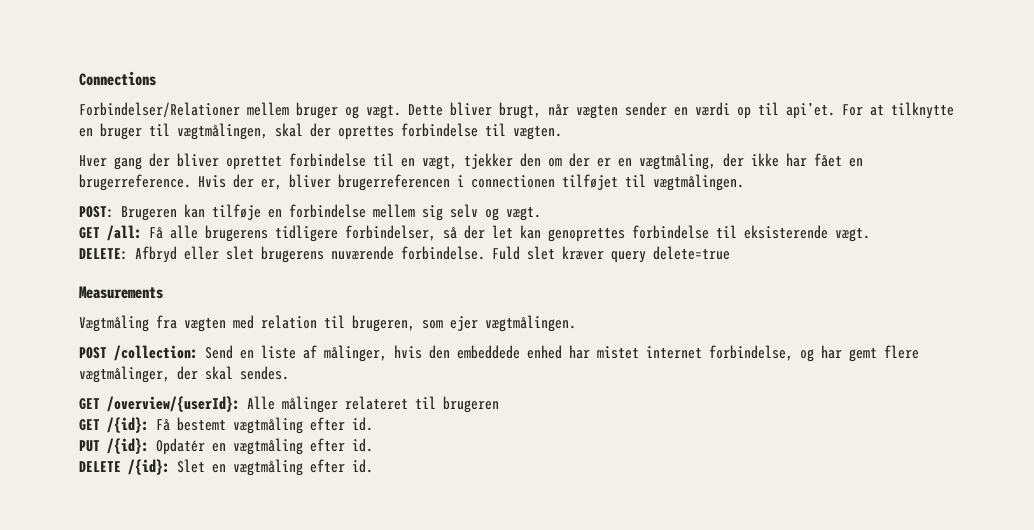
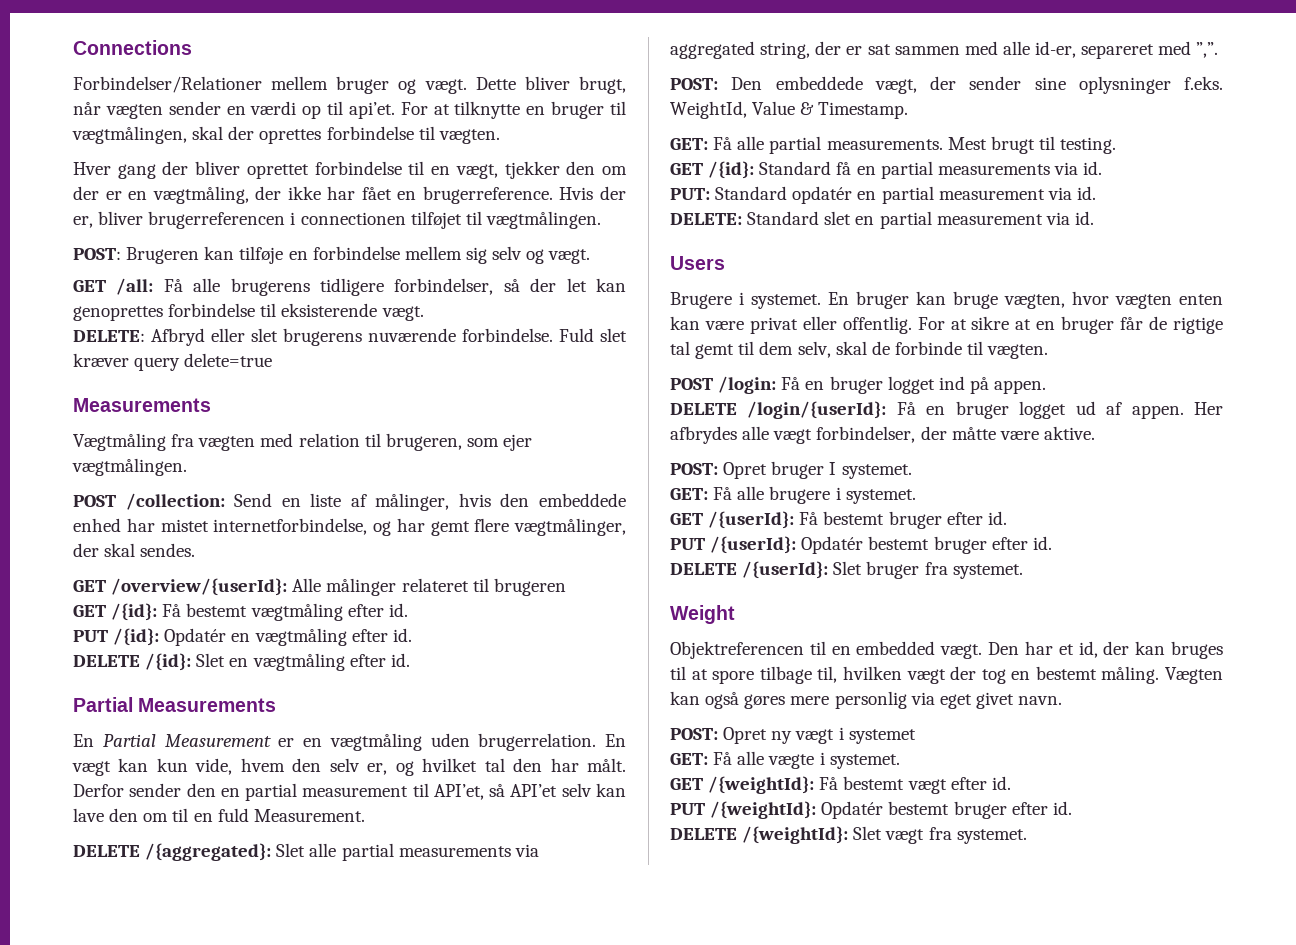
- POST /collection: Send en liste af målinger, hvis den embeddede enhed har mistet internet forbindelse, og har gemt flere vægtmålinger, der skal sendes.
+ POST /collection: Send en liste af målinger, hvis den embeddede enhed har mistet internetforbindelse, og har gemt flere vægtmålinger, der skal sendes.
+ Partial Measurements
+ En Partial Measurement er en vægtmåling uden brugerrelation. En vægt kan kun vide, hvem den selv er, og hvilket tal den har målt. Derfor sender den en partial measurement til API’et, så API’et selv kan lave den om til en fuld Measurement.
+ DELETE /{aggregated}: Slet alle partial measurements via aggregated string, der er sat sammen med alle id-er, separeret med ”,”.
+ POST: Den embeddede vægt, der sender sine oplysninger f.eks. WeightId, Value & Timestamp.
+ GET: Få alle partial measurements. Mest brugt til testing.
+ GET /{id}: Standard få en partial measurements via id.
+ PUT: Standard opdatér en partial measurement via id.
+ DELETE: Standard slet en partial measurement via id.
+ Users
+ Brugere i systemet. En bruger kan bruge vægten, hvor vægten enten kan være privat eller offentlig. For at sikre at en bruger får de rigtige tal gemt til dem selv, skal de forbinde til vægten.
+ POST /login: Få en bruger logget ind på appen.
+ DELETE /login/{userId}: Få en bruger logget ud af appen. Her afbrydes alle vægt forbindelser, der måtte være aktive.
+ POST: Opret bruger I systemet.
+ GET: Få alle brugere i systemet.
+ GET /{userId}: Få bestemt bruger efter id.
+ PUT /{userId}: Opdatér bestemt bruger efter id.
+ DELETE /{userId}: Slet bruger fra systemet.
+ Weight
+ Objektreferencen til en embedded vægt. Den har et id, der kan bruges til at spore tilbage til, hvilken vægt der tog en bestemt måling. Vægten kan også gøres mere personlig via eget givet navn.
+ POST: Opret ny vægt i systemet
+ GET: Få alle vægte i systemet.
+ GET /{weightId}: Få bestemt vægt efter id.
+ PUT /{weightId}: Opdatér bestemt bruger efter id.
+ DELETE /{weightId}: Slet vægt fra systemet.

